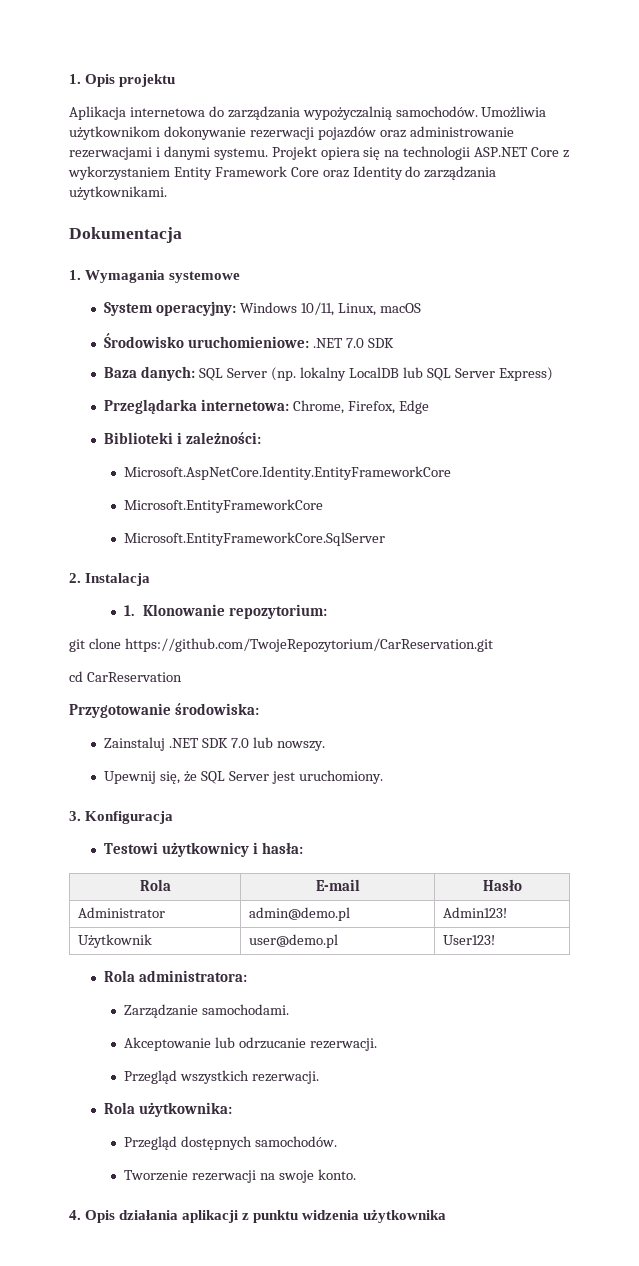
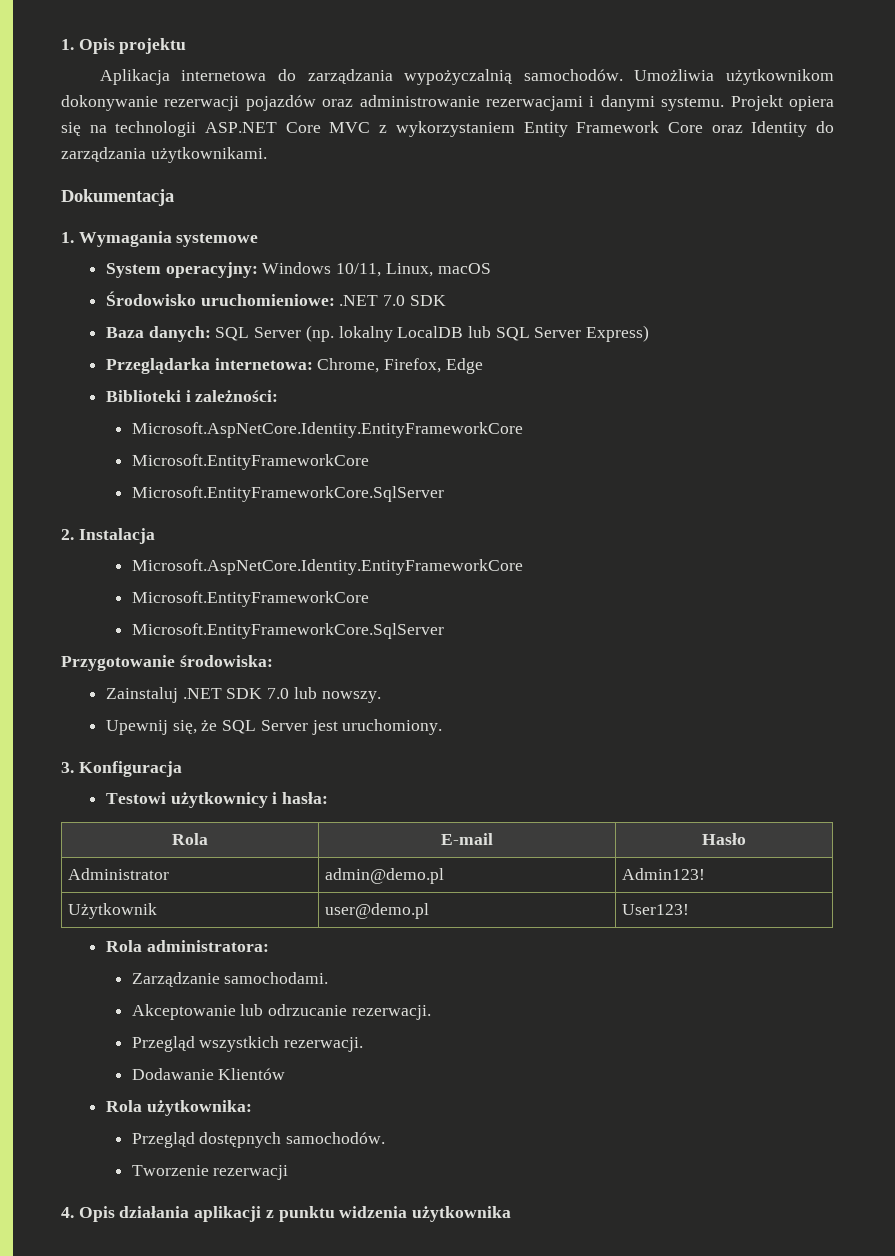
- Projekt opiera się na technologii ASP.NET Core z wykorzystaniem Entity Framework Core oraz Identity do zarządzania użytkownikami.
+ Projekt opiera się na technologii ASP.NET Core MVC z wykorzystaniem Entity Framework Core oraz Identity do zarządzania użytkownikami.
  2. Instalacja
- 1. Klonowanie repozytorium:
- git clone https://github.com/TwojeRepozytorium/CarReservation.git
- cd CarReservation
+ Microsoft.AspNetCore.Identity.EntityFrameworkCore
+ Microsoft.EntityFrameworkCore
+ Microsoft.EntityFrameworkCore.SqlServer
+ Dodawanie Klientów
- Tworzenie rezerwacji na swoje konto.
+ Tworzenie rezerwacji

